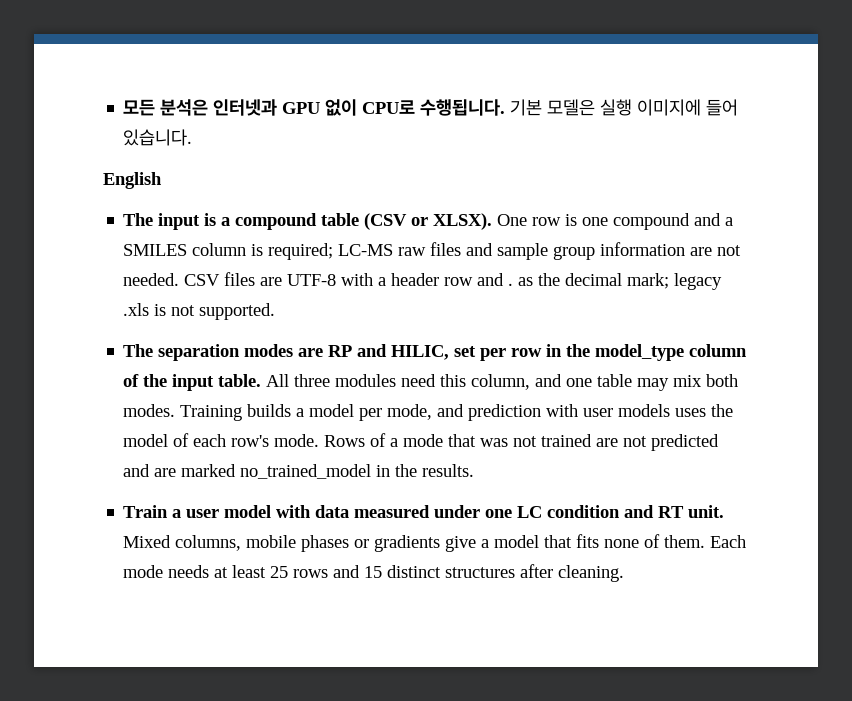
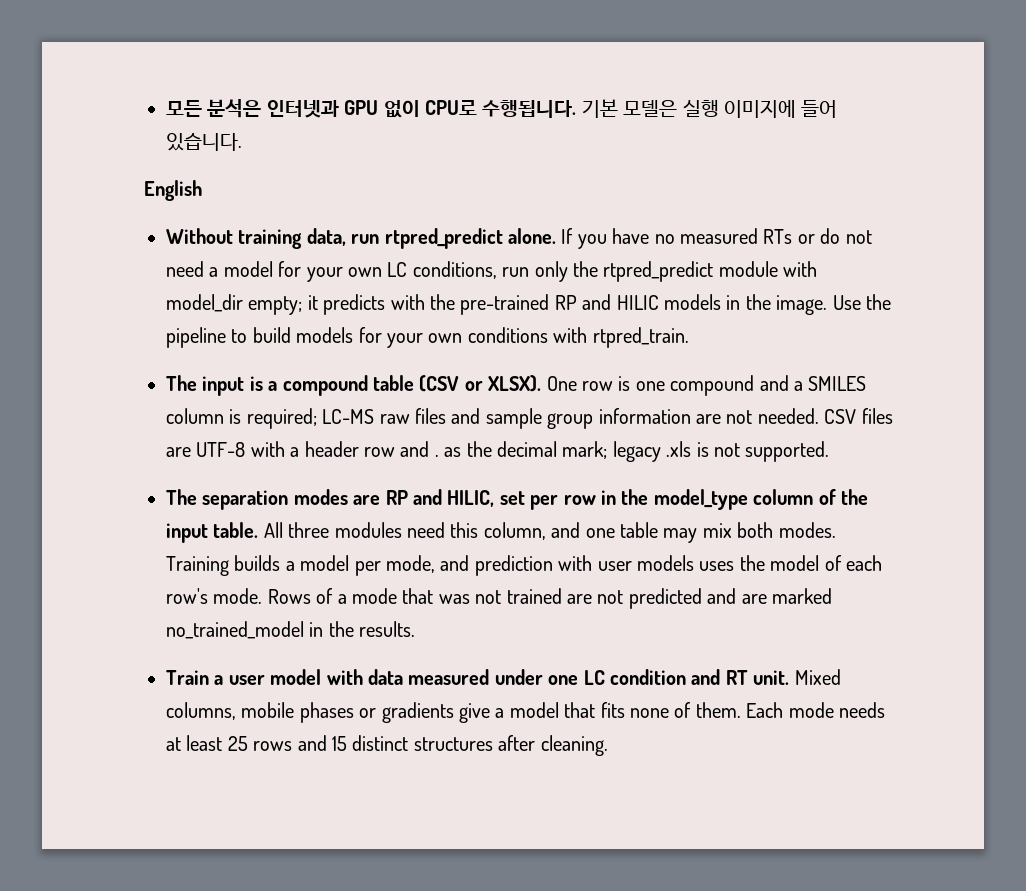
+ Without training data, run rtpred_predict alone. If you have no measured RTs or do not need a model for your own LC conditions, run only the rtpred_predict module with model_dir empty; it predicts with the pre-trained RP and HILIC models in the image. Use the pipeline to build models for your own conditions with rtpred_train.

